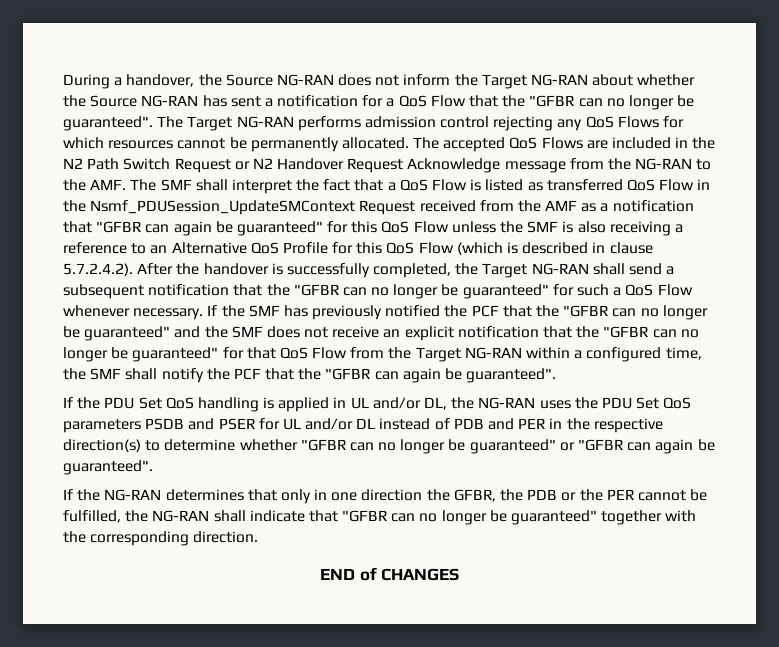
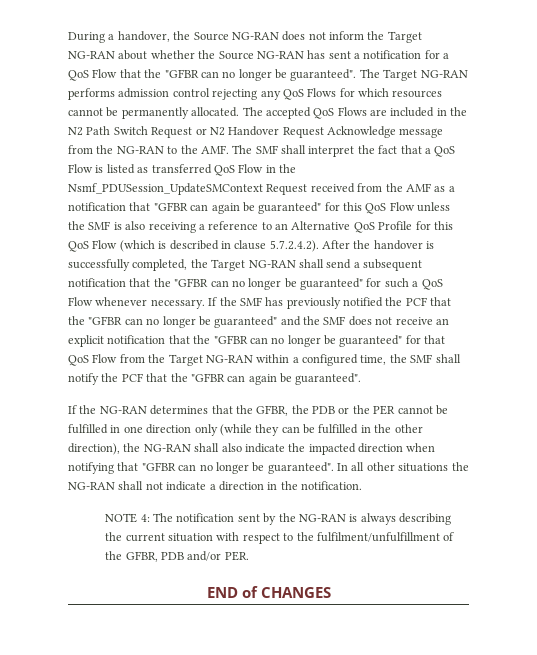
- If the PDU Set QoS handling is applied in UL and/or DL, the NG-RAN uses the PDU Set QoS parameters PSDB and PSER for UL and/or DL instead of PDB and PER in the respective direction(s) to determine whether "GFBR can no longer be guaranteed" or "GFBR can again be guaranteed".
- If the NG-RAN determines that only in one direction the GFBR, the PDB or the PER cannot be fulfilled, the NG-RAN shall indicate that "GFBR can no longer be guaranteed" together with the corresponding direction.
+ If the NG-RAN determines that the GFBR, the PDB or the PER cannot be fulfilled in one direction only (while they can be fulfilled in the other direction), the NG-RAN shall also indicate the impacted direction when notifying that "GFBR can no longer be guaranteed". In all other situations the NG-RAN shall not indicate a direction in the notification.
+ NOTE 4: The notification sent by the NG-RAN is always describing the current situation with respect to the fulfilment/unfulfillment of the GFBR, PDB and/or PER.

